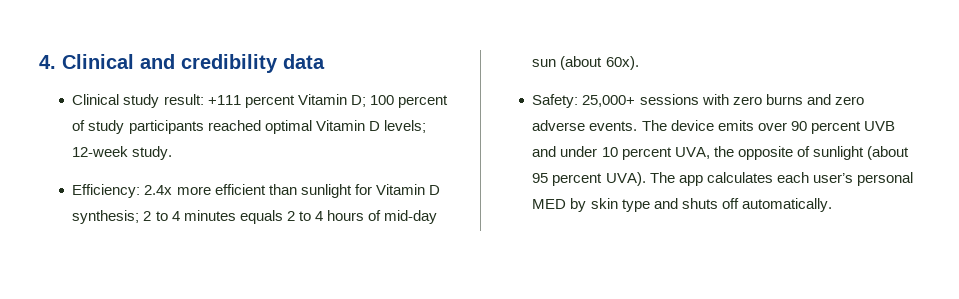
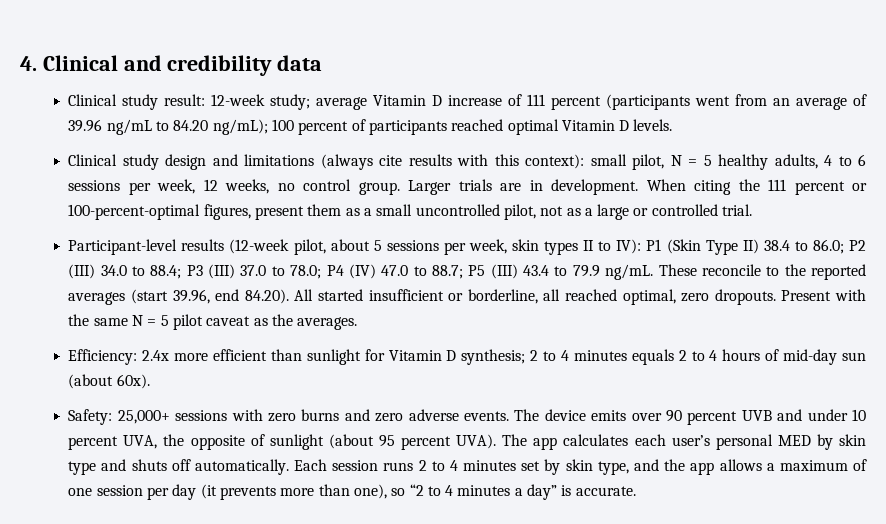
- Clinical study result: +111 percent Vitamin D; 100 percent of study participants reached optimal Vitamin D levels; 12-week study.
+ Clinical study result: 12-week study; average Vitamin D increase of 111 percent (participants went from an average of 39.96 ng/mL to 84.20 ng/mL); 100 percent of participants reached optimal Vitamin D levels.
+ Clinical study design and limitations (always cite results with this context): small pilot, N = 5 healthy adults, 4 to 6 sessions per week, 12 weeks, no control group. Larger trials are in development. When citing the 111 percent or 100-percent-optimal figures, present them as a small uncontrolled pilot, not as a large or controlled trial.
+ Participant-level results (12-week pilot, about 5 sessions per week, skin types II to IV): P1 (Skin Type II) 38.4 to 86.0; P2 (III) 34.0 to 88.4; P3 (III) 37.0 to 78.0; P4 (IV) 47.0 to 88.7; P5 (III) 43.4 to 79.9 ng/mL. These reconcile to the reported averages (start 39.96, end 84.20). All started insufficient or borderline, all reached optimal, zero dropouts. Present with the same N = 5 pilot caveat as the averages.
+ Each session runs 2 to 4 minutes set by skin type, and the app allows a maximum of one session per day (it prevents more than one), so “2 to 4 minutes a day” is accurate.

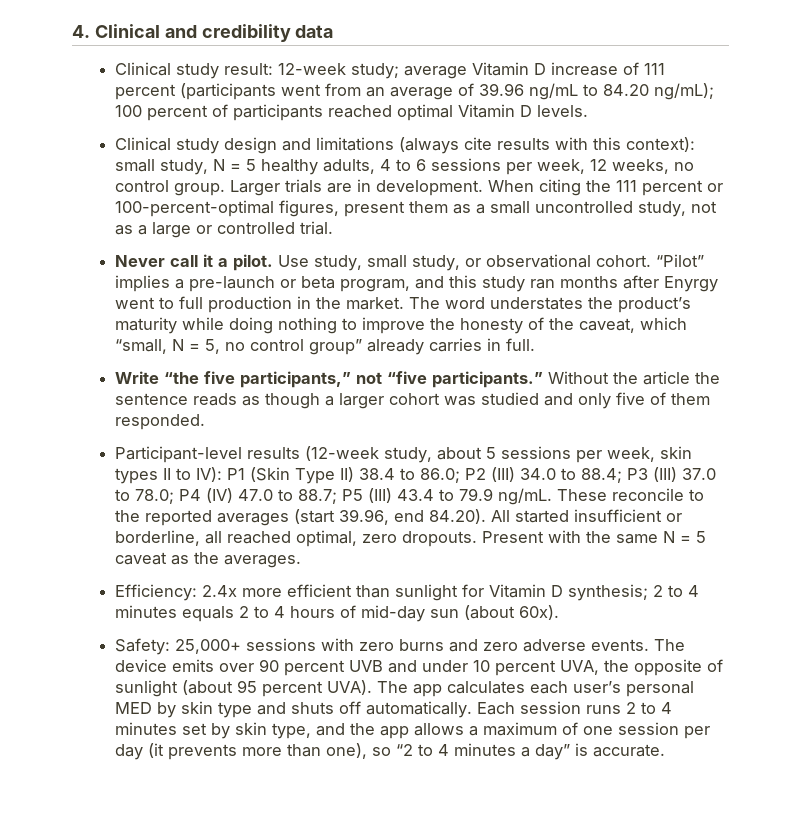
- Clinical study design and limitations (always cite results with this context): small pilot, N = 5 healthy adults, 4 to 6 sessions per week, 12 weeks, no control group.
+ Clinical study design and limitations (always cite results with this context): small study, N = 5 healthy adults, 4 to 6 sessions per week, 12 weeks, no control group.
- When citing the 111 percent or 100-percent-optimal figures, present them as a small uncontrolled pilot, not as a large or controlled trial.
+ When citing the 111 percent or 100-percent-optimal figures, present them as a small uncontrolled study, not as a large or controlled trial.
+ Never call it a pilot. Use study, small study, or observational cohort. “Pilot” implies a pre-launch or beta program, and this study ran months after Enyrgy went to full production in the market. The word understates the product’s maturity while doing nothing to improve the honesty of the caveat, which “small, N = 5, no control group” already carries in full.
+ Write “the five participants,” not “five participants.” Without the article the sentence reads as though a larger cohort was studied and only five of them responded.
- Participant-level results (12-week pilot, about 5 sessions per week, skin types II to IV): P1 (Skin Type II) 38.4 to 86.0; P2 (III) 34.0 to 88.4; P3 (III) 37.0 to 78.0; P4 (IV) 47.0 to 88.7; P5 (III) 43.4 to 79.9 ng/mL.
+ Participant-level results (12-week study, about 5 sessions per week, skin types II to IV): P1 (Skin Type II) 38.4 to 86.0; P2 (III) 34.0 to 88.4; P3 (III) 37.0 to 78.0; P4 (IV) 47.0 to 88.7; P5 (III) 43.4 to 79.9 ng/mL.
- Present with the same N = 5 pilot caveat as the averages.
+ Present with the same N = 5 caveat as the averages.

